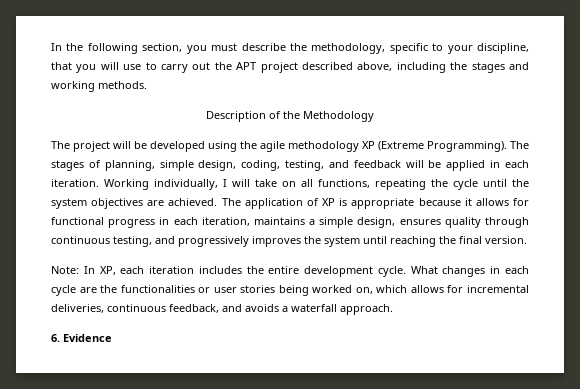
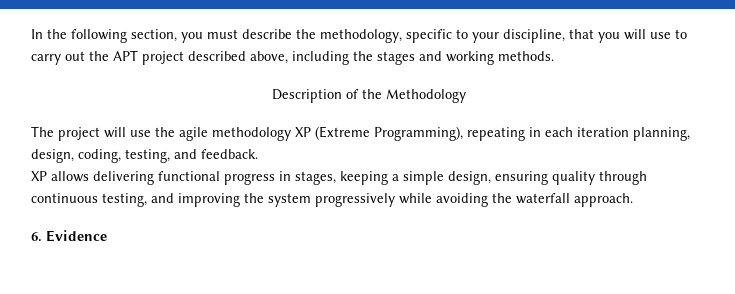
- The project will be developed using the agile methodology XP (Extreme Programming). The stages of planning, simple design, coding, testing, and feedback will be applied in each iteration. Working individually, I will take on all functions, repeating the cycle until the system objectives are achieved. The application of XP is appropriate because it allows for functional progress in each iteration, maintains a simple design, ensures quality through continuous testing, and progressively improves the system until reaching the final version.
- Note: In XP, each iteration includes the entire development cycle. What changes in each cycle are the functionalities or user stories being worked on, which allows for incremental deliveries, continuous feedback, and avoids a waterfall approach.
+ The project will use the agile methodology XP (Extreme Programming), repeating in each iteration planning, design, coding, testing, and feedback.
+ XP allows delivering functional progress in stages, keeping a simple design, ensuring quality through continuous testing, and improving the system progressively while avoiding the waterfall approach.

